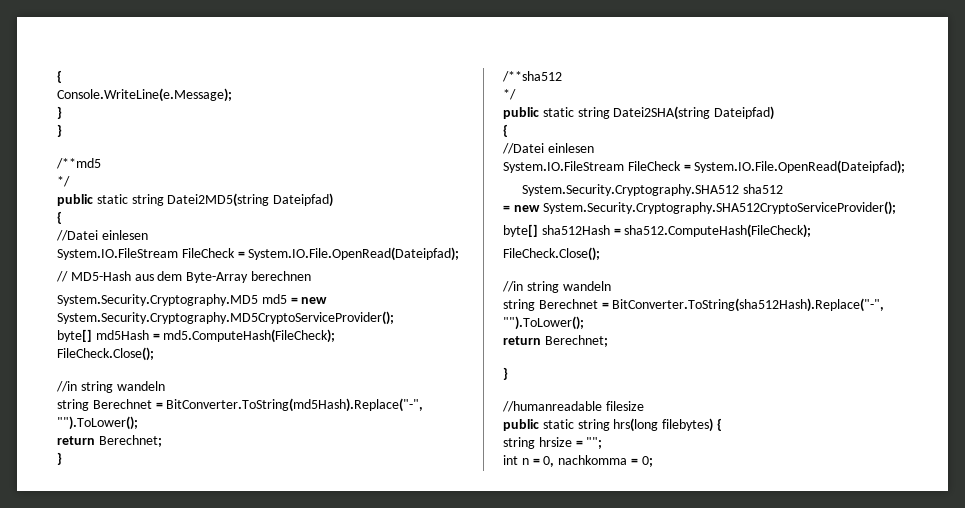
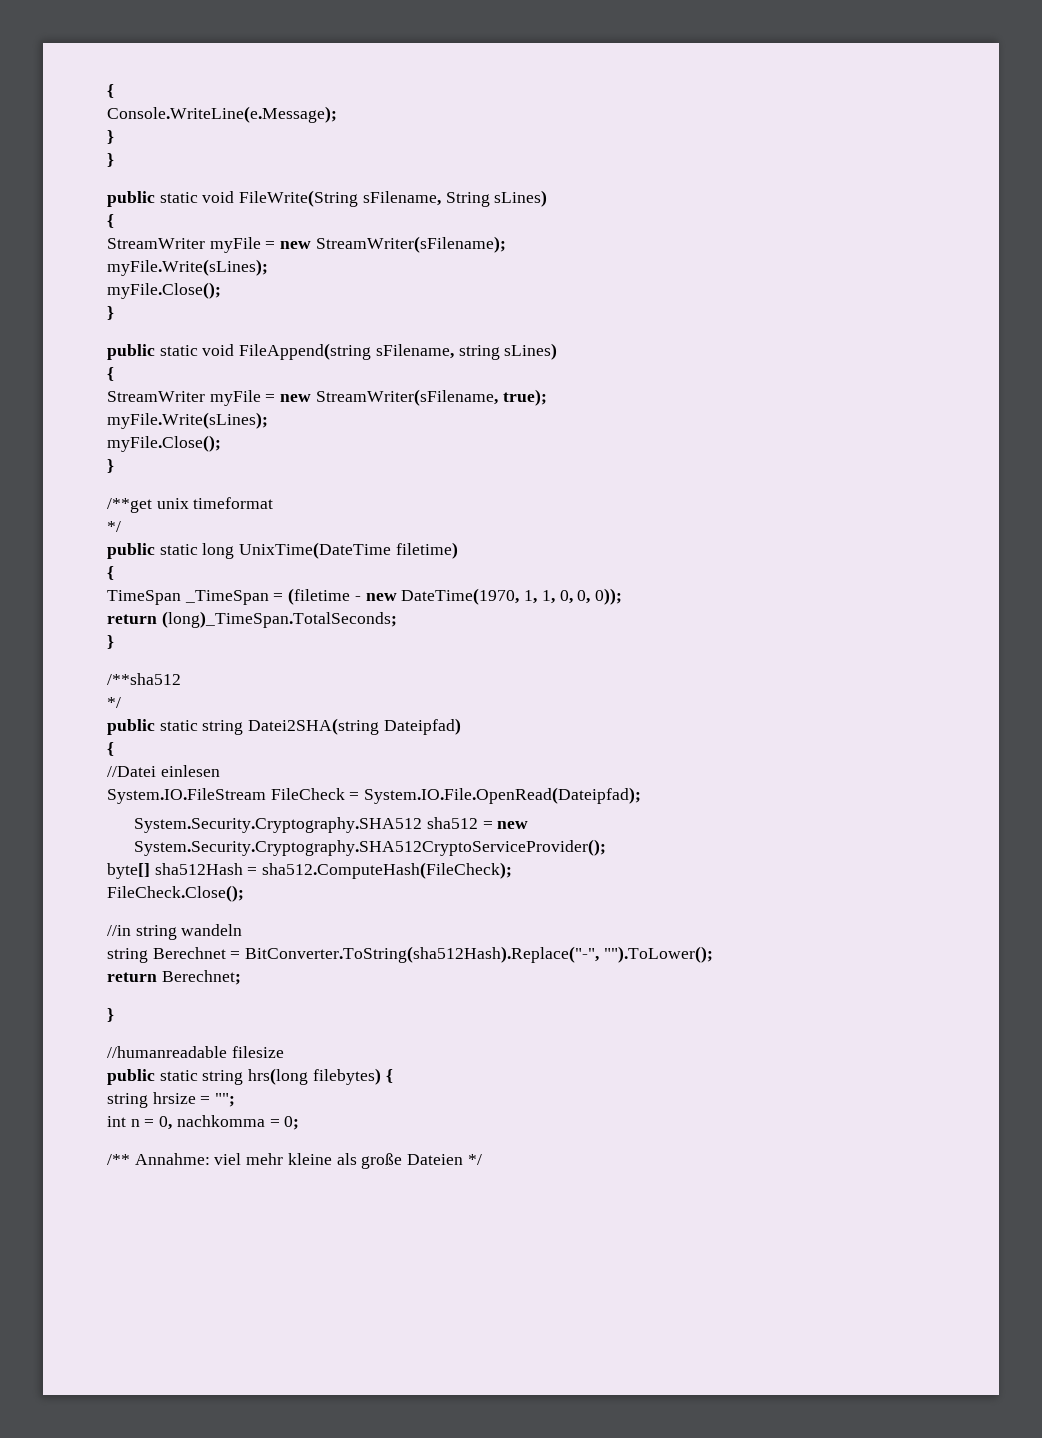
- /**md5
+ public static void FileWrite(String sFilename, String sLines)
+ {
+ StreamWriter myFile = new StreamWriter(sFilename);
+ myFile.Write(sLines);
+ myFile.Close();
+ }
+ public static void FileAppend(string sFilename, string sLines)
+ {
+ StreamWriter myFile = new StreamWriter(sFilename, true);
+ myFile.Write(sLines);
+ myFile.Close();
+ }
+ /**get unix timeformat
  */
- public static string Datei2MD5(string Dateipfad)
+ public static long UnixTime(DateTime filetime)
  {
- //Datei einlesen
- System.IO.FileStream FileCheck = System.IO.File.OpenRead(Dateipfad);
- // MD5-Hash aus dem Byte-Array berechnen
- System.Security.Cryptography.MD5 md5 = new System.Security.Cryptography.MD5CryptoServiceProvider();
- byte[] md5Hash = md5.ComputeHash(FileCheck);
- FileCheck.Close();
- //in string wandeln
- string Berechnet = BitConverter.ToString(md5Hash).Replace("-", "").ToLower();
- return Berechnet;
+ TimeSpan _TimeSpan = (filetime - new DateTime(1970, 1, 1, 0, 0, 0));
+ return (long)_TimeSpan.TotalSeconds;
- System.Security.Cryptography.SHA512 sha512
- = new System.Security.Cryptography.SHA512CryptoServiceProvider();
+ System.Security.Cryptography.SHA512 sha512 = new System.Security.Cryptography.SHA512CryptoServiceProvider();
+ /** Annahme: viel mehr kleine als große Dateien */

